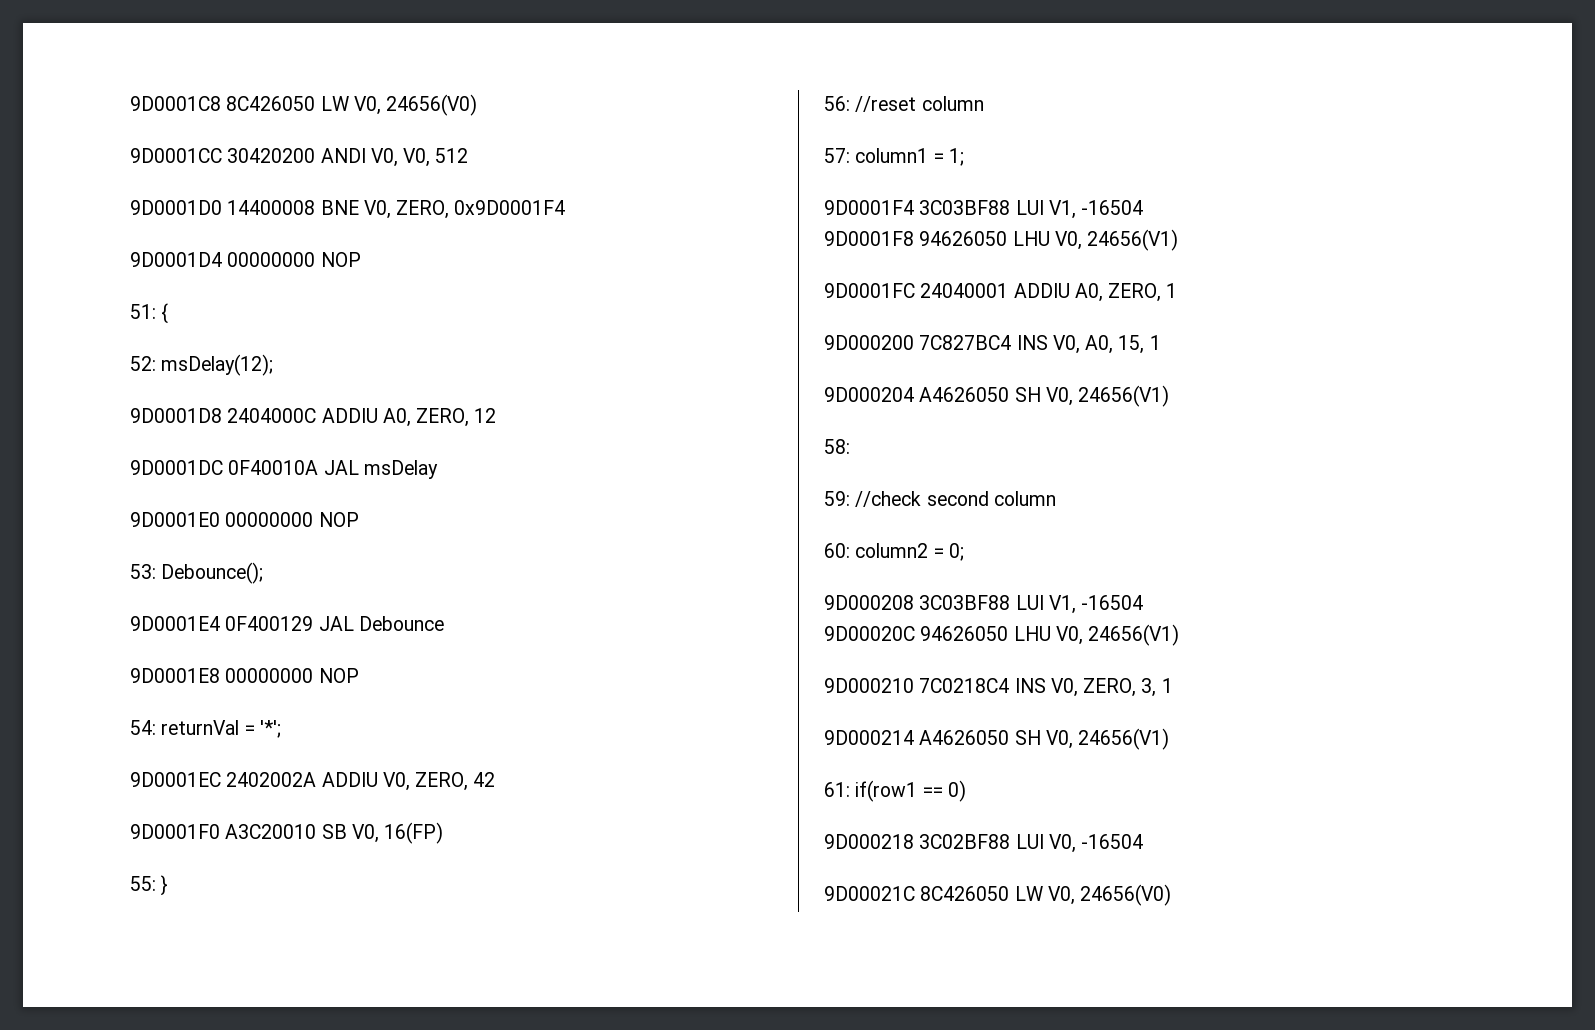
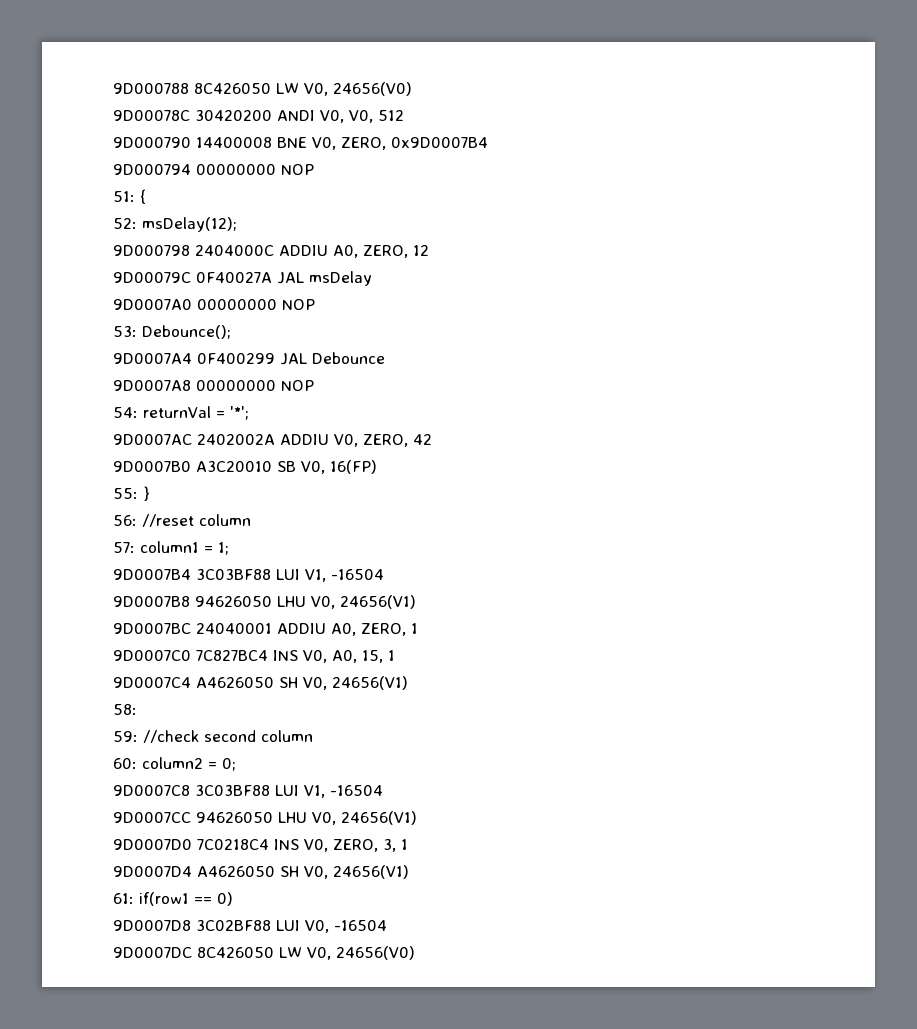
- 9D0001C8 8C426050 LW V0, 24656(V0)
+ 9D000788 8C426050 LW V0, 24656(V0)
- 9D0001CC 30420200 ANDI V0, V0, 512
+ 9D00078C 30420200 ANDI V0, V0, 512
- 9D0001D0 14400008 BNE V0, ZERO, 0x9D0001F4
- 9D0001D4 00000000 NOP
+ 9D000790 14400008 BNE V0, ZERO, 0x9D0007B4
+ 9D000794 00000000 NOP
- 9D0001D8 2404000C ADDIU A0, ZERO, 12
+ 9D000798 2404000C ADDIU A0, ZERO, 12
- 9D0001DC 0F40010A JAL msDelay
+ 9D00079C 0F40027A JAL msDelay
- 9D0001E0 00000000 NOP
+ 9D0007A0 00000000 NOP
- 9D0001E4 0F400129 JAL Debounce
+ 9D0007A4 0F400299 JAL Debounce
- 9D0001E8 00000000 NOP
+ 9D0007A8 00000000 NOP
- 9D0001EC 2402002A ADDIU V0, ZERO, 42
+ 9D0007AC 2402002A ADDIU V0, ZERO, 42
- 9D0001F0 A3C20010 SB V0, 16(FP)
+ 9D0007B0 A3C20010 SB V0, 16(FP)
- 9D0001F4 3C03BF88 LUI V1, -16504
- 9D0001F8 94626050 LHU V0, 24656(V1)
- 9D0001FC 24040001 ADDIU A0, ZERO, 1
+ 9D0007B4 3C03BF88 LUI V1, -16504
+ 9D0007B8 94626050 LHU V0, 24656(V1)
+ 9D0007BC 24040001 ADDIU A0, ZERO, 1
- 9D000200 7C827BC4 INS V0, A0, 15, 1
+ 9D0007C0 7C827BC4 INS V0, A0, 15, 1
- 9D000204 A4626050 SH V0, 24656(V1)
+ 9D0007C4 A4626050 SH V0, 24656(V1)
- 9D000208 3C03BF88 LUI V1, -16504
- 9D00020C 94626050 LHU V0, 24656(V1)
- 9D000210 7C0218C4 INS V0, ZERO, 3, 1
+ 9D0007C8 3C03BF88 LUI V1, -16504
+ 9D0007CC 94626050 LHU V0, 24656(V1)
+ 9D0007D0 7C0218C4 INS V0, ZERO, 3, 1
- 9D000214 A4626050 SH V0, 24656(V1)
+ 9D0007D4 A4626050 SH V0, 24656(V1)
- 9D000218 3C02BF88 LUI V0, -16504
+ 9D0007D8 3C02BF88 LUI V0, -16504
- 9D00021C 8C426050 LW V0, 24656(V0)
+ 9D0007DC 8C426050 LW V0, 24656(V0)

